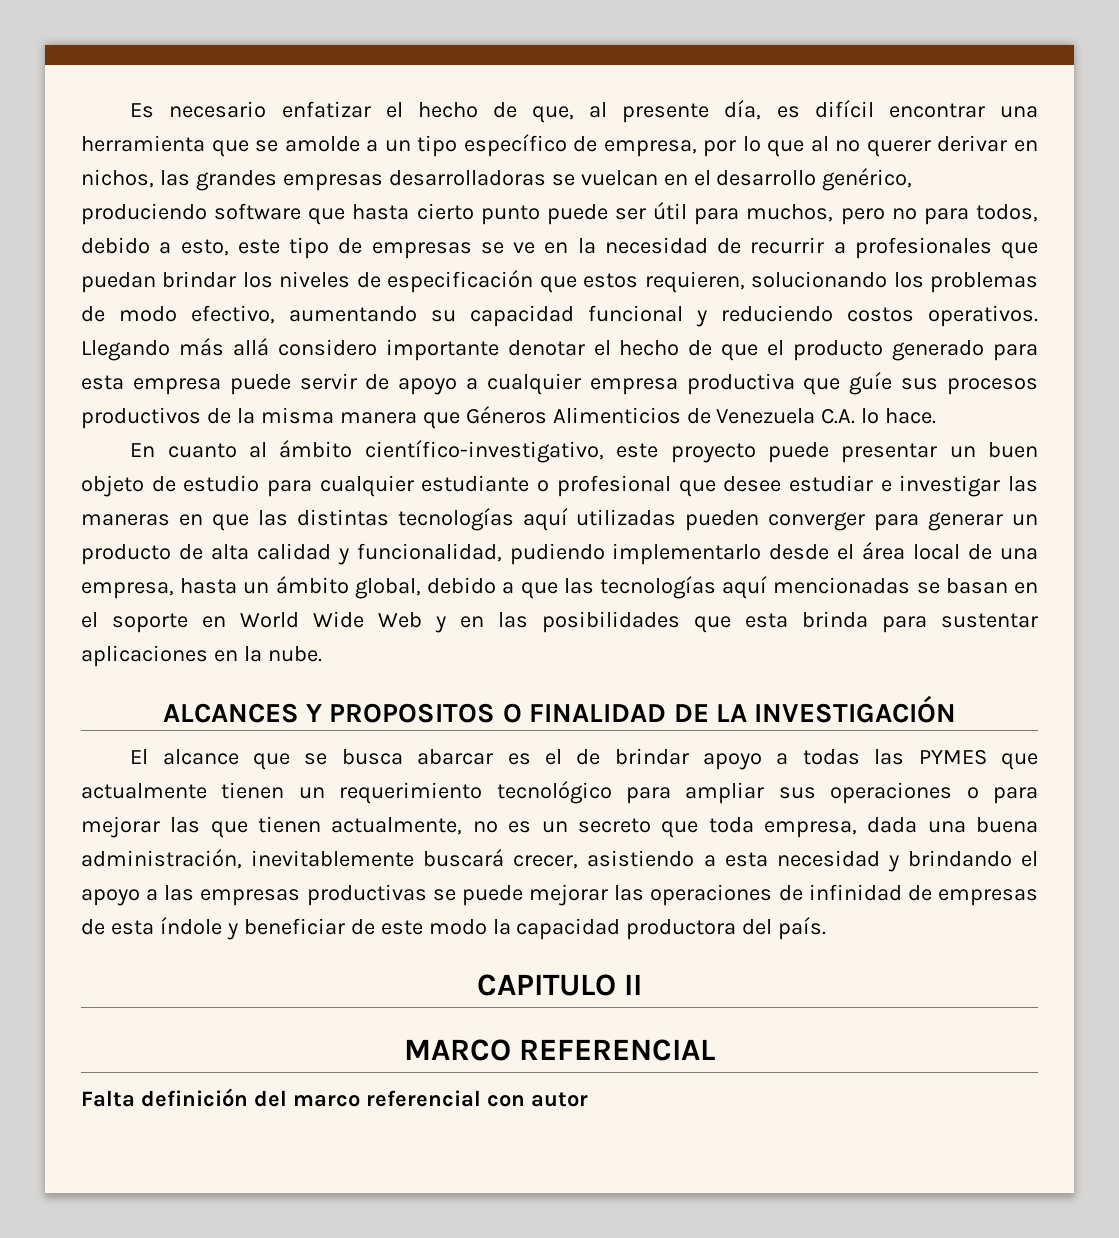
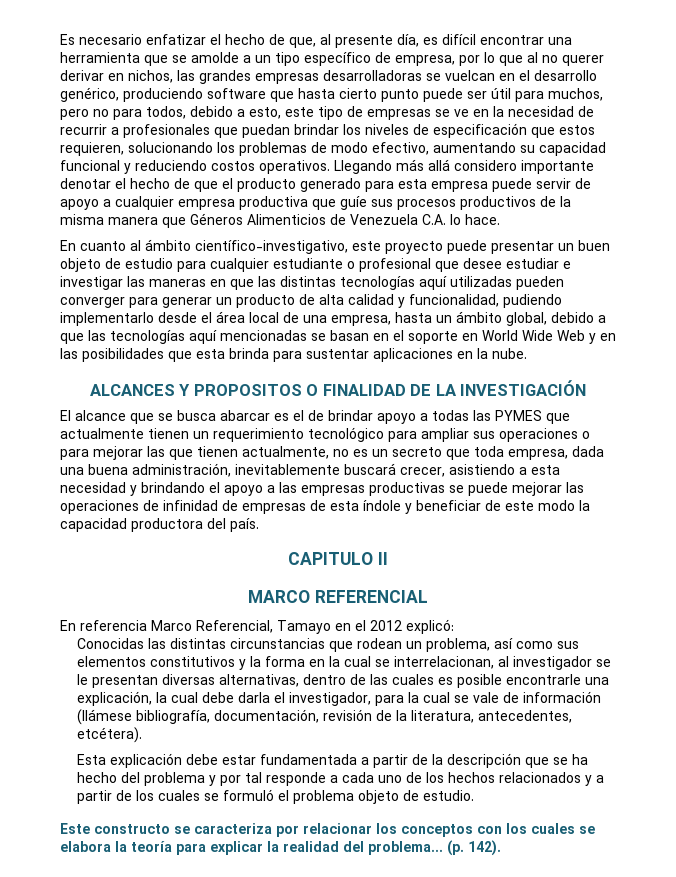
- Falta definición del marco referencial con autor
+ En referencia Marco Referencial, Tamayo en el 2012 explicó:
+ Conocidas las distintas circunstancias que rodean un problema, así como sus elementos constitutivos y la forma en la cual se interrelacionan, al investigador se le presentan diversas alternativas, dentro de las cuales es posible encontrarle una explicación, la cual debe darla el investigador, para la cual se vale de información (llámese bibliografía, documentación, revisión de la literatura, antecedentes, etcétera).
+ Esta explicación debe estar fundamentada a partir de la descripción que se ha hecho del problema y por tal responde a cada uno de los hechos relacionados y a partir de los cuales se formuló el problema objeto de estudio.
+ Este constructo se caracteriza por relacionar los conceptos con los cuales se elabora la teoría para explicar la realidad del problema... (p. 142).

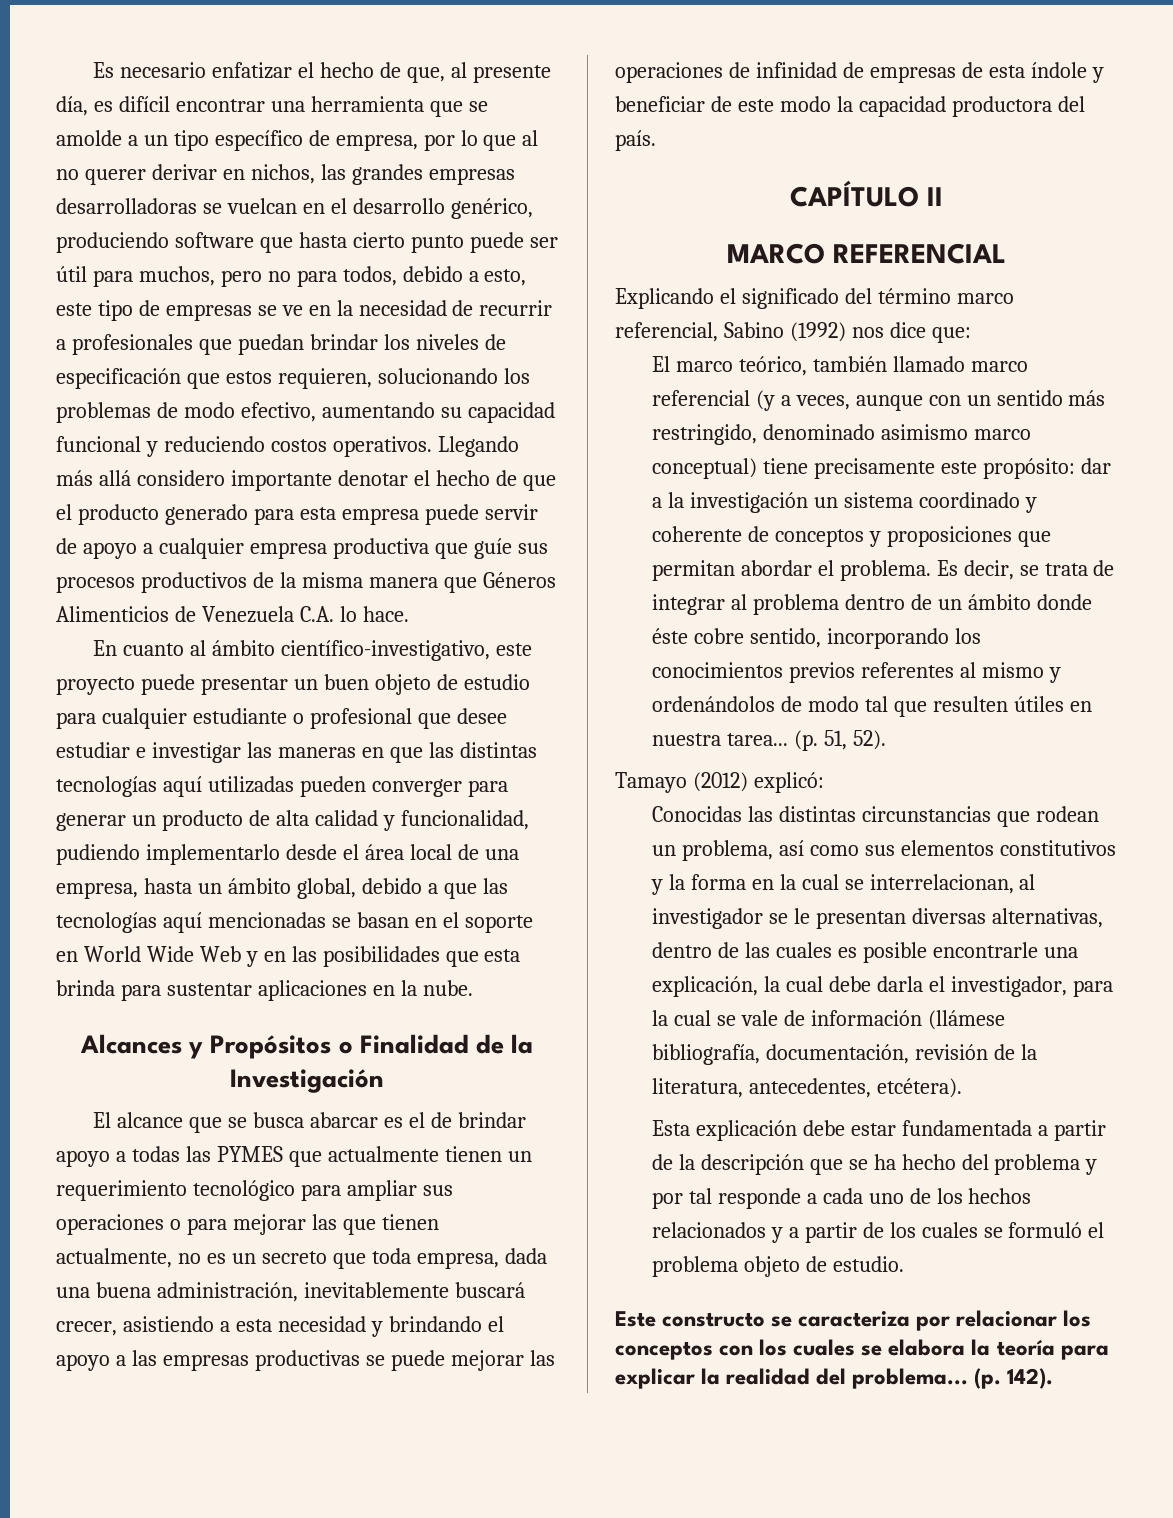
- ALCANCES Y PROPOSITOS O FINALIDAD DE LA INVESTIGACIÓN
+ Alcances y Propósitos o Finalidad de la Investigación
- CAPITULO II
+ CAPÍTULO II
- En referencia Marco Referencial, Tamayo en el 2012 explicó:
+ Explicando el significado del término marco referencial, Sabino (1992) nos dice que:
+ El marco teórico, también llamado marco referencial (y a veces, aunque con un sentido más restringido, denominado asimismo marco conceptual) tiene precisamente este propósito: dar a la investigación un sistema coordinado y coherente de conceptos y proposiciones que permitan abordar el problema. Es decir, se trata de integrar al problema dentro de un ámbito donde éste cobre sentido, incorporando los conocimientos previos referentes al mismo y ordenándolos de modo tal que resulten útiles en nuestra tarea... (p. 51, 52).
+ Tamayo (2012) explicó:

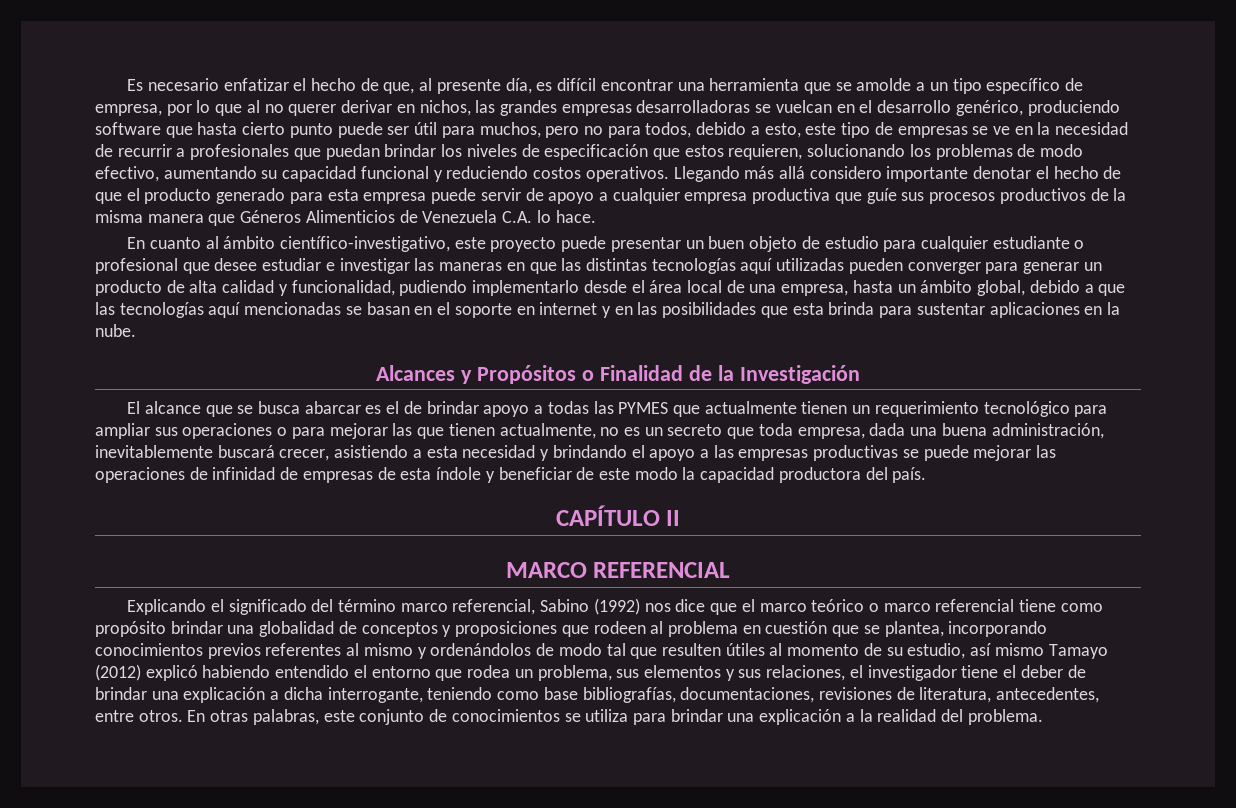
- En cuanto al ámbito científico-investigativo, este proyecto puede presentar un buen objeto de estudio para cualquier estudiante o profesional que desee estudiar e investigar las maneras en que las distintas tecnologías aquí utilizadas pueden converger para generar un producto de alta calidad y funcionalidad, pudiendo implementarlo desde el área local de una empresa, hasta un ámbito global, debido a que las tecnologías aquí mencionadas se basan en el soporte en World Wide Web y en las posibilidades que esta brinda para sustentar aplicaciones en la nube.
+ En cuanto al ámbito científico-investigativo, este proyecto puede presentar un buen objeto de estudio para cualquier estudiante o profesional que desee estudiar e investigar las maneras en que las distintas tecnologías aquí utilizadas pueden converger para generar un producto de alta calidad y funcionalidad, pudiendo implementarlo desde el área local de una empresa, hasta un ámbito global, debido a que las tecnologías aquí mencionadas se basan en el soporte en internet y en las posibilidades que esta brinda para sustentar aplicaciones en la nube.
- Explicando el significado del término marco referencial, Sabino (1992) nos dice que:
- El marco teórico, también llamado marco referencial (y a veces, aunque con un sentido más restringido, denominado asimismo marco conceptual) tiene precisamente este propósito: dar a la investigación un sistema coordinado y coherente de conceptos y proposiciones que permitan abordar el problema. Es decir, se trata de integrar al problema dentro de un ámbito donde éste cobre sentido, incorporando los conocimientos previos referentes al mismo y ordenándolos de modo tal que resulten útiles en nuestra tarea... (p. 51, 52).
- Tamayo (2012) explicó:
- Conocidas las distintas circunstancias que rodean un problema, así como sus elementos constitutivos y la forma en la cual se interrelacionan, al investigador se le presentan diversas alternativas, dentro de las cuales es posible encontrarle una explicación, la cual debe darla el investigador, para la cual se vale de información (llámese bibliografía, documentación, revisión de la literatura, antecedentes, etcétera).
- Esta explicación debe estar fundamentada a partir de la descripción que se ha hecho del problema y por tal responde a cada uno de los hechos relacionados y a partir de los cuales se formuló el problema objeto de estudio.
- Este constructo se caracteriza por relacionar los conceptos con los cuales se elabora la teoría para explicar la realidad del problema... (p. 142).
+ Explicando el significado del término marco referencial, Sabino (1992) nos dice que el marco teórico o marco referencial tiene como propósito brindar una globalidad de conceptos y proposiciones que rodeen al problema en cuestión que se plantea, incorporando conocimientos previos referentes al mismo y ordenándolos de modo tal que resulten útiles al momento de su estudio, así mismo Tamayo (2012) explicó habiendo entendido el entorno que rodea un problema, sus elementos y sus relaciones, el investigador tiene el deber de brindar una explicación a dicha interrogante, teniendo como base bibliografías, documentaciones, revisiones de literatura, antecedentes, entre otros. En otras palabras, este conjunto de conocimientos se utiliza para brindar una explicación a la realidad del problema.

